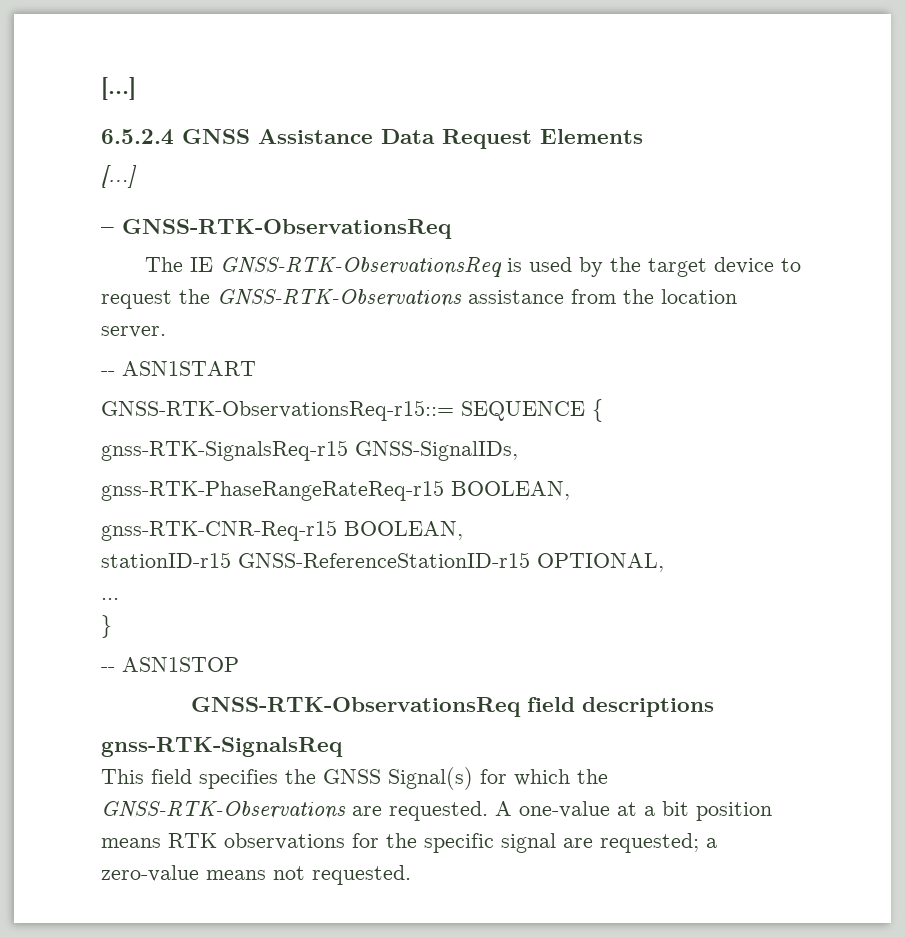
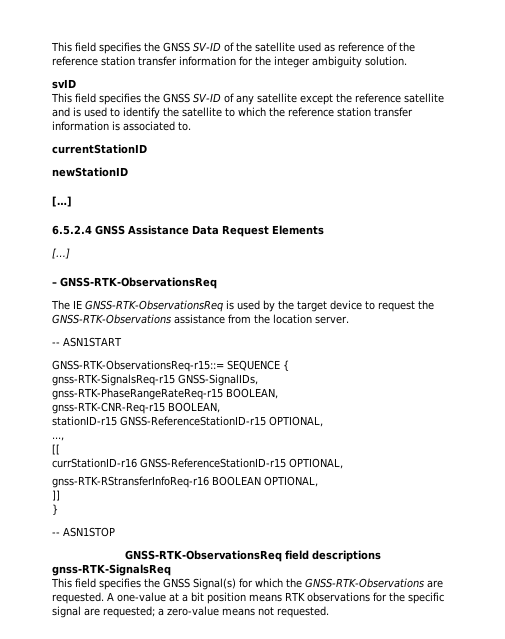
+ This field specifies the GNSS SV-ID of the satellite used as reference of the reference station transfer information for the integer ambiguity solution.
+ svID
+ This field specifies the GNSS SV-ID of any satellite except the reference satellite and is used to identify the satellite to which the reference station transfer information is associated to.
+ currentStationID
+ newStationID
- ...
+ ...,
+ [[
+ currStationID-r16 GNSS-ReferenceStationID-r15 OPTIONAL,
+ gnss-RTK-RStransferInfoReq-r16 BOOLEAN OPTIONAL,
+ ]]

